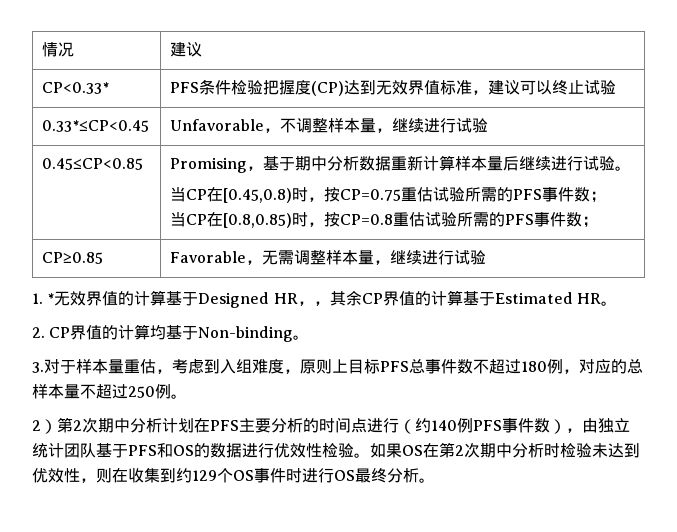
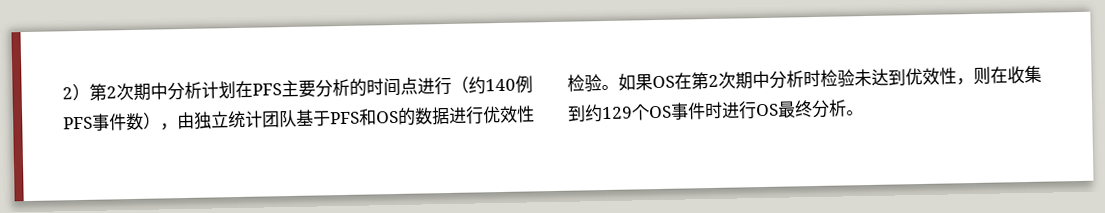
- 情况 | 建议
- CP<0.33* | PFS条件检验把握度(CP)达到无效界值标准，建议可以终止试验
- 0.33*≤CP<0.45 | Unfavorable，不调整样本量，继续进行试验
- 0.45≤CP<0.85 | Promising，基于期中分析数据重新计算样本量后继续进行试验。
- 当CP在[0.45,0.8)时，按CP=0.75重估试验所需的PFS事件数；
- 当CP在[0.8,0.85)时，按CP=0.8重估试验所需的PFS事件数；
- CP≥0.85 | Favorable，无需调整样本量，继续进行试验
- 1. *无效界值的计算基于Designed HR，，其余CP界值的计算基于Estimated HR。
- 2. CP界值的计算均基于Non-binding。
- 3.对于样本量重估，考虑到入组难度，原则上目标PFS总事件数不超过180例，对应的总样本量不超过250例。

